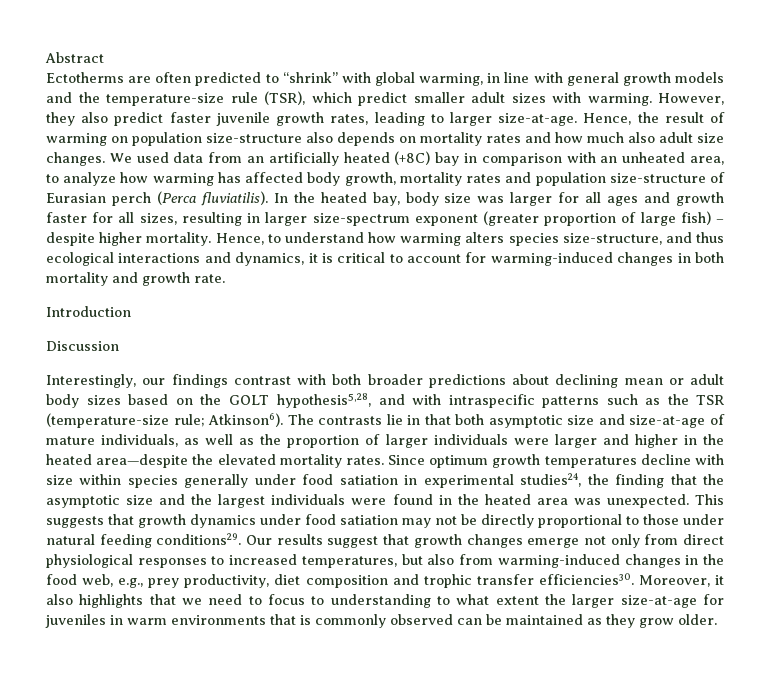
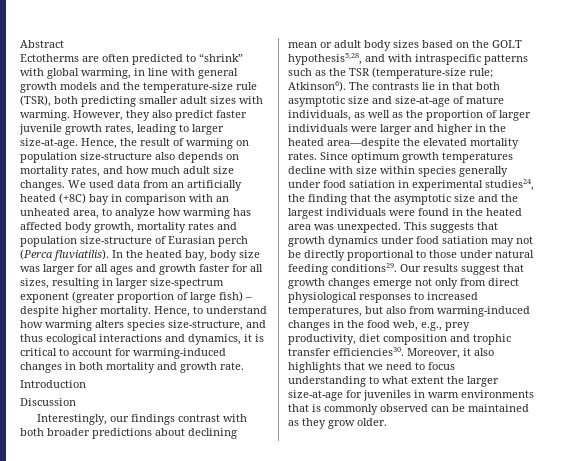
- Ectotherms are often predicted to “shrink” with global warming, in line with general growth models and the temperature-size rule (TSR), which predict smaller adult sizes with warming.
+ Ectotherms are often predicted to “shrink” with global warming, in line with general growth models and the temperature-size rule (TSR), both predicting smaller adult sizes with warming.
- Hence, the result of warming on population size-structure also depends on mortality rates and how much also adult size changes.
+ Hence, the result of warming on population size-structure also depends on mortality rates, and how much adult size changes.
- Moreover, it also highlights that we need to focus to understanding to what extent the larger size-at-age for juveniles in warm environments that is commonly observed can be maintained as they grow older.
+ Moreover, it also highlights that we need to focus understanding to what extent the larger size-at-age for juveniles in warm environments that is commonly observed can be maintained as they grow older.

